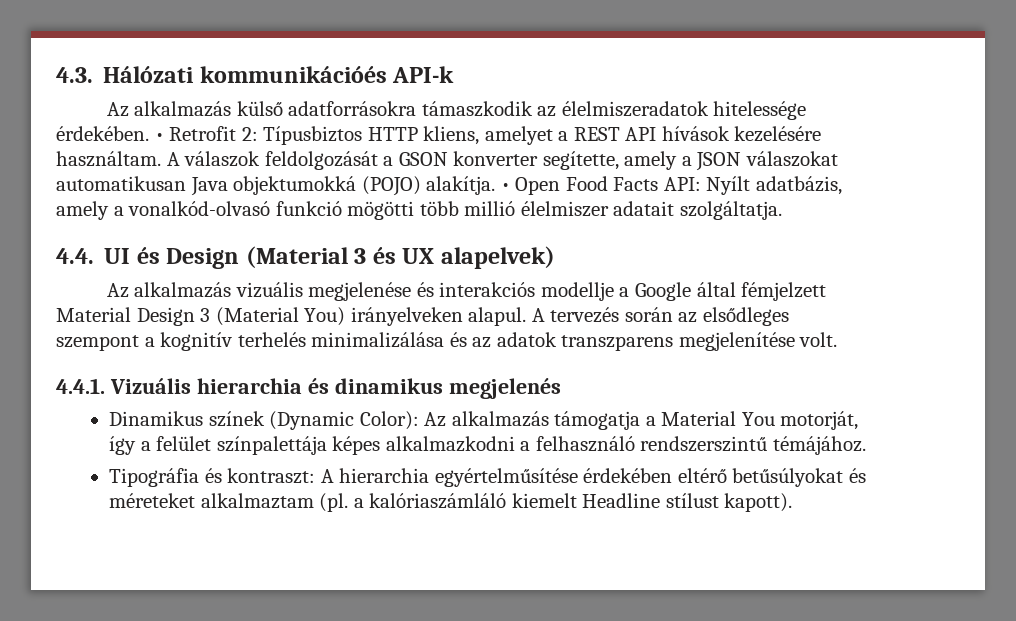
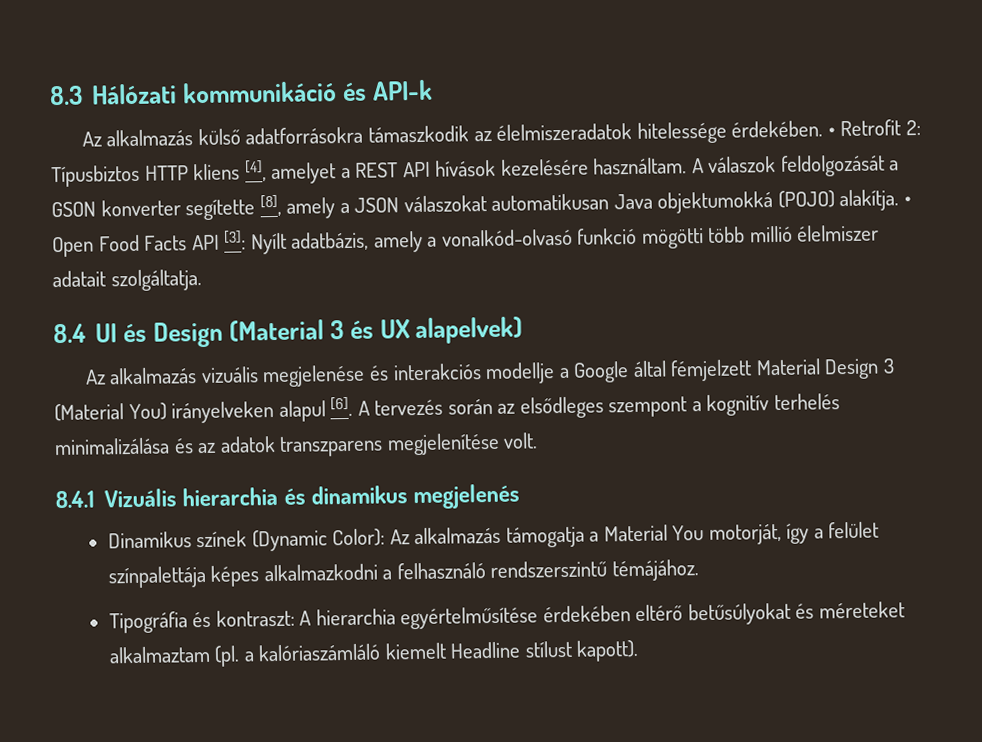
- 4.3. Hálózati kommunikációés API-k
+ 8.3 Hálózati kommunikáció és API-k
- • Retrofit 2: Típusbiztos HTTP kliens, amelyet a REST API hívások kezelésére használtam.
+ • Retrofit 2: Típusbiztos HTTP kliens [4], amelyet a REST API hívások kezelésére használtam.
- A válaszok feldolgozását a GSON konverter segítette, amely a JSON válaszokat automatikusan Java objektumokká (POJO) alakítja.
+ A válaszok feldolgozását a GSON konverter segítette [8], amely a JSON válaszokat automatikusan Java objektumokká (POJO) alakítja.
- • Open Food Facts API: Nyílt adatbázis, amely a vonalkód-olvasó funkció mögötti több millió élelmiszer adatait szolgáltatja.
+ • Open Food Facts API [3]: Nyílt adatbázis, amely a vonalkód-olvasó funkció mögötti több millió élelmiszer adatait szolgáltatja.
- 4.4. UI és Design (Material 3 és UX alapelvek)
+ 8.4 UI és Design (Material 3 és UX alapelvek)
- Az alkalmazás vizuális megjelenése és interakciós modellje a Google által fémjelzett Material Design 3 (Material You) irányelveken alapul.
+ Az alkalmazás vizuális megjelenése és interakciós modellje a Google által fémjelzett Material Design 3 (Material You) irányelveken alapul [6].
- 4.4.1. Vizuális hierarchia és dinamikus megjelenés
+ 8.4.1 Vizuális hierarchia és dinamikus megjelenés

